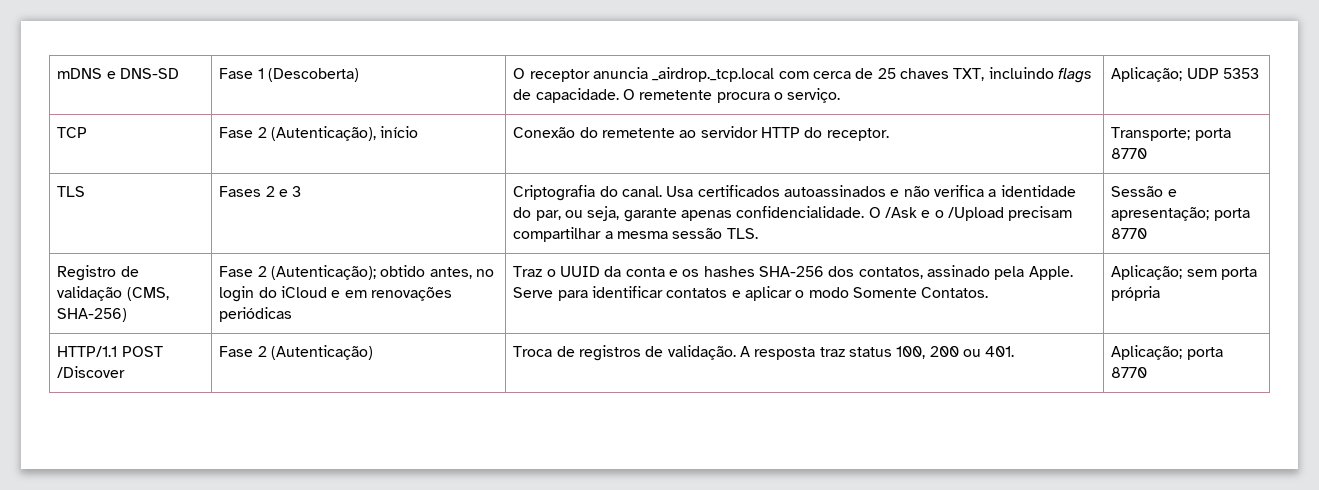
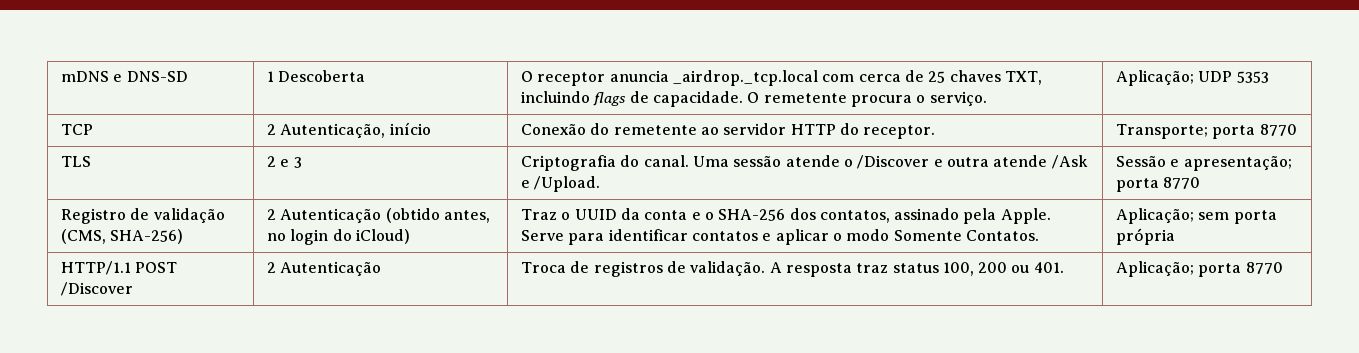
- mDNS e DNS-SD | Fase 1 (Descoberta) | O receptor anuncia _airdrop._tcp.local com cerca de 25 chaves TXT, incluindo flags de capacidade. O remetente procura o serviço. | Aplicação; UDP 5353
+ mDNS e DNS-SD | 1 Descoberta | O receptor anuncia _airdrop._tcp.local com cerca de 25 chaves TXT, incluindo flags de capacidade. O remetente procura o serviço. | Aplicação; UDP 5353
- TCP | Fase 2 (Autenticação), início | Conexão do remetente ao servidor HTTP do receptor. | Transporte; porta 8770
+ TCP | 2 Autenticação, início | Conexão do remetente ao servidor HTTP do receptor. | Transporte; porta 8770
- TLS | Fases 2 e 3 | Criptografia do canal. Usa certificados autoassinados e não verifica a identidade do par, ou seja, garante apenas confidencialidade. O /Ask e o /Upload precisam compartilhar a mesma sessão TLS. | Sessão e apresentação; porta 8770
+ TLS | 2 e 3 | Criptografia do canal. Uma sessão atende o /Discover e outra atende /Ask e /Upload. | Sessão e apresentação; porta 8770
- Fase 2 (Autenticação); obtido antes, no login do iCloud e em renovações periódicas
+ 2 Autenticação (obtido antes, no login do iCloud)
- Traz o UUID da conta e os hashes SHA-256 dos contatos, assinado pela Apple.
+ Traz o UUID da conta e o SHA-256 dos contatos, assinado pela Apple.
- HTTP/1.1 POST /Discover | Fase 2 (Autenticação) | Troca de registros de validação. A resposta traz status 100, 200 ou 401. | Aplicação; porta 8770
+ HTTP/1.1 POST /Discover | 2 Autenticação | Troca de registros de validação. A resposta traz status 100, 200 ou 401. | Aplicação; porta 8770

